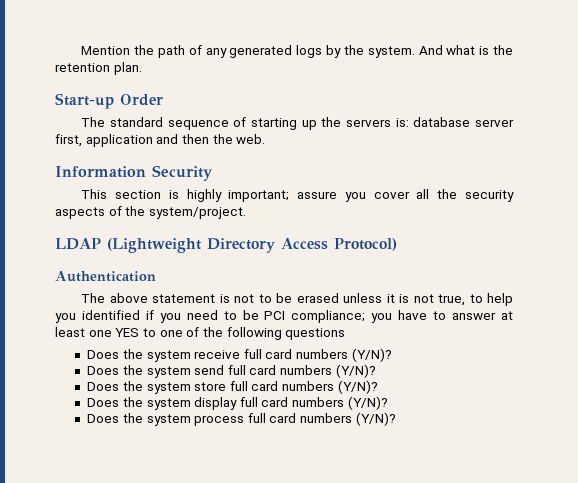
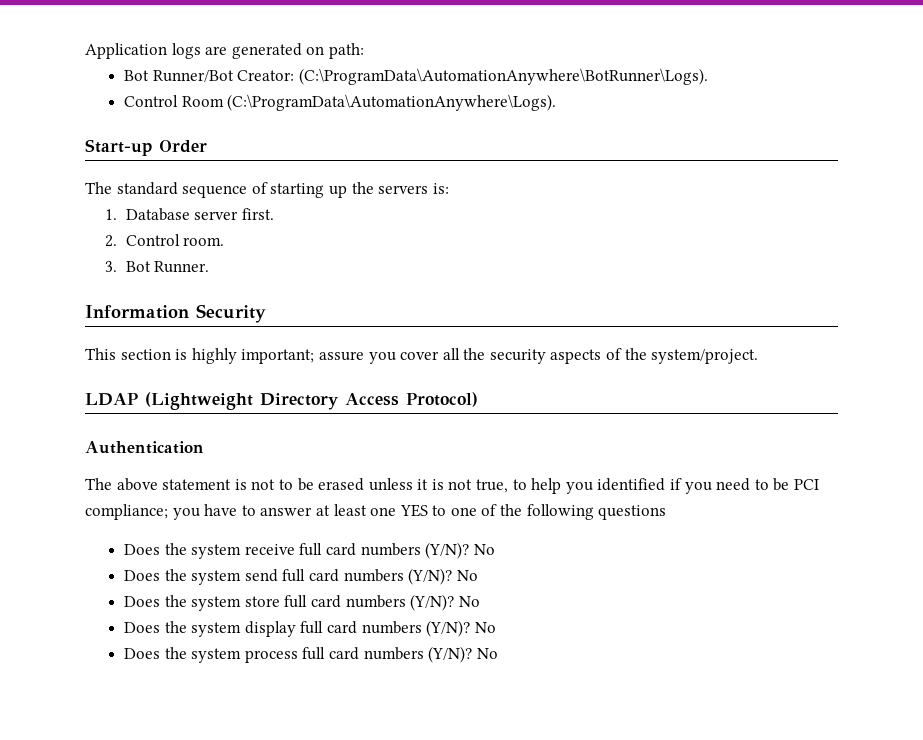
- Mention the path of any generated logs by the system. And what is the retention plan.
+ Application logs are generated on path:
+ Bot Runner/Bot Creator: (C:\ProgramData\AutomationAnywhere\BotRunner\Logs).
+ Control Room (C:\ProgramData\AutomationAnywhere\Logs).
- The standard sequence of starting up the servers is: database server first, application and then the web.
+ The standard sequence of starting up the servers is:
+ 1. Database server first.
+ 2. Control room.
+ 3. Bot Runner.
- Does the system receive full card numbers (Y/N)?
+ Does the system receive full card numbers (Y/N)? No
- Does the system send full card numbers (Y/N)?
+ Does the system send full card numbers (Y/N)? No
- Does the system store full card numbers (Y/N)?
+ Does the system store full card numbers (Y/N)? No
- Does the system display full card numbers (Y/N)?
+ Does the system display full card numbers (Y/N)? No
- Does the system process full card numbers (Y/N)?
+ Does the system process full card numbers (Y/N)? No

